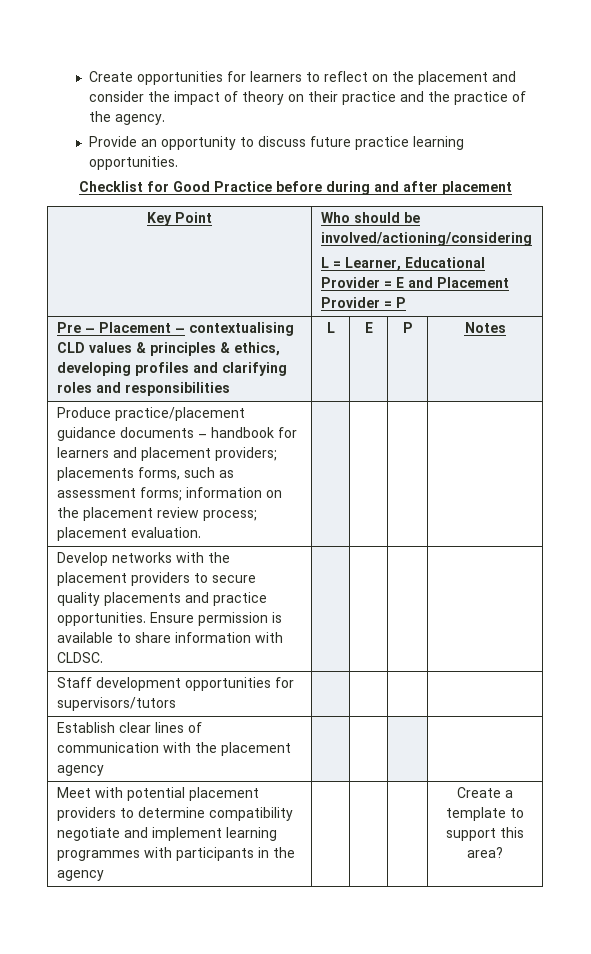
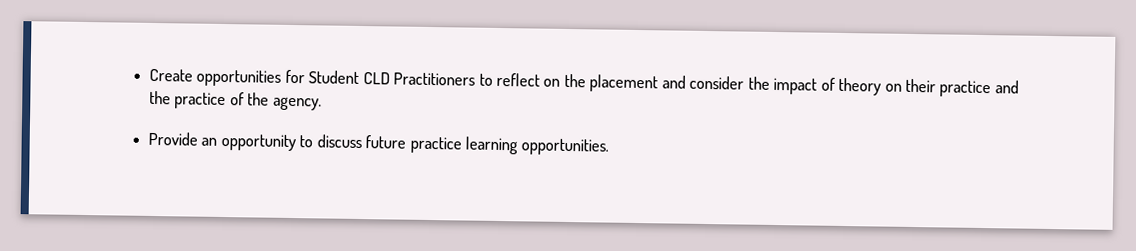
- Create opportunities for learners to reflect on the placement and consider the impact of theory on their practice and the practice of the agency.
+ Create opportunities for Student CLD Practitioners to reflect on the placement and consider the impact of theory on their practice and the practice of the agency.
- Checklist for Good Practice before during and after placement
- Key Point | Who should be involved/actioning/considering
- L = Learner, Educational Provider = E and Placement Provider = P
- Pre – Placement – contextualising CLD values & principles & ethics, developing profiles and clarifying roles and responsibilities | L | E | P | Notes
- Produce practice/placement guidance documents – handbook for learners and placement providers; placements forms, such as assessment forms; information on the placement review process; placement evaluation. | | | |
- Develop networks with the placement providers to secure quality placements and practice opportunities. Ensure permission is available to share information with CLDSC. | | | |
- Staff development opportunities for supervisors/tutors | | | |
- Establish clear lines of communication with the placement agency | | | |
- Meet with potential placement providers to determine compatibility negotiate and implement learning programmes with participants in the agency | | | | Create a template to support this area?

